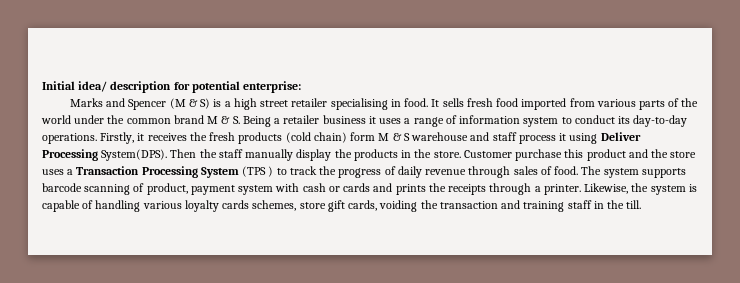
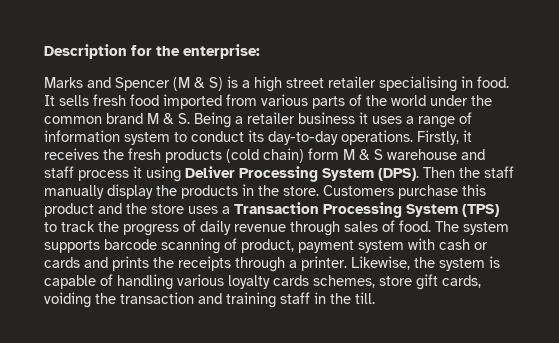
- Initial idea/ description for potential enterprise:
+ Description for the enterprise:
- Firstly, it receives the fresh products (cold chain) form M & S warehouse and staff process it using Deliver Processing System(DPS).
+ Firstly, it receives the fresh products (cold chain) form M & S warehouse and staff process it using Deliver Processing System (DPS).
- Customer purchase this product and the store uses a Transaction Processing System (TPS ) to track the progress of daily revenue through sales of food.
+ Customers purchase this product and the store uses a Transaction Processing System (TPS) to track the progress of daily revenue through sales of food.

